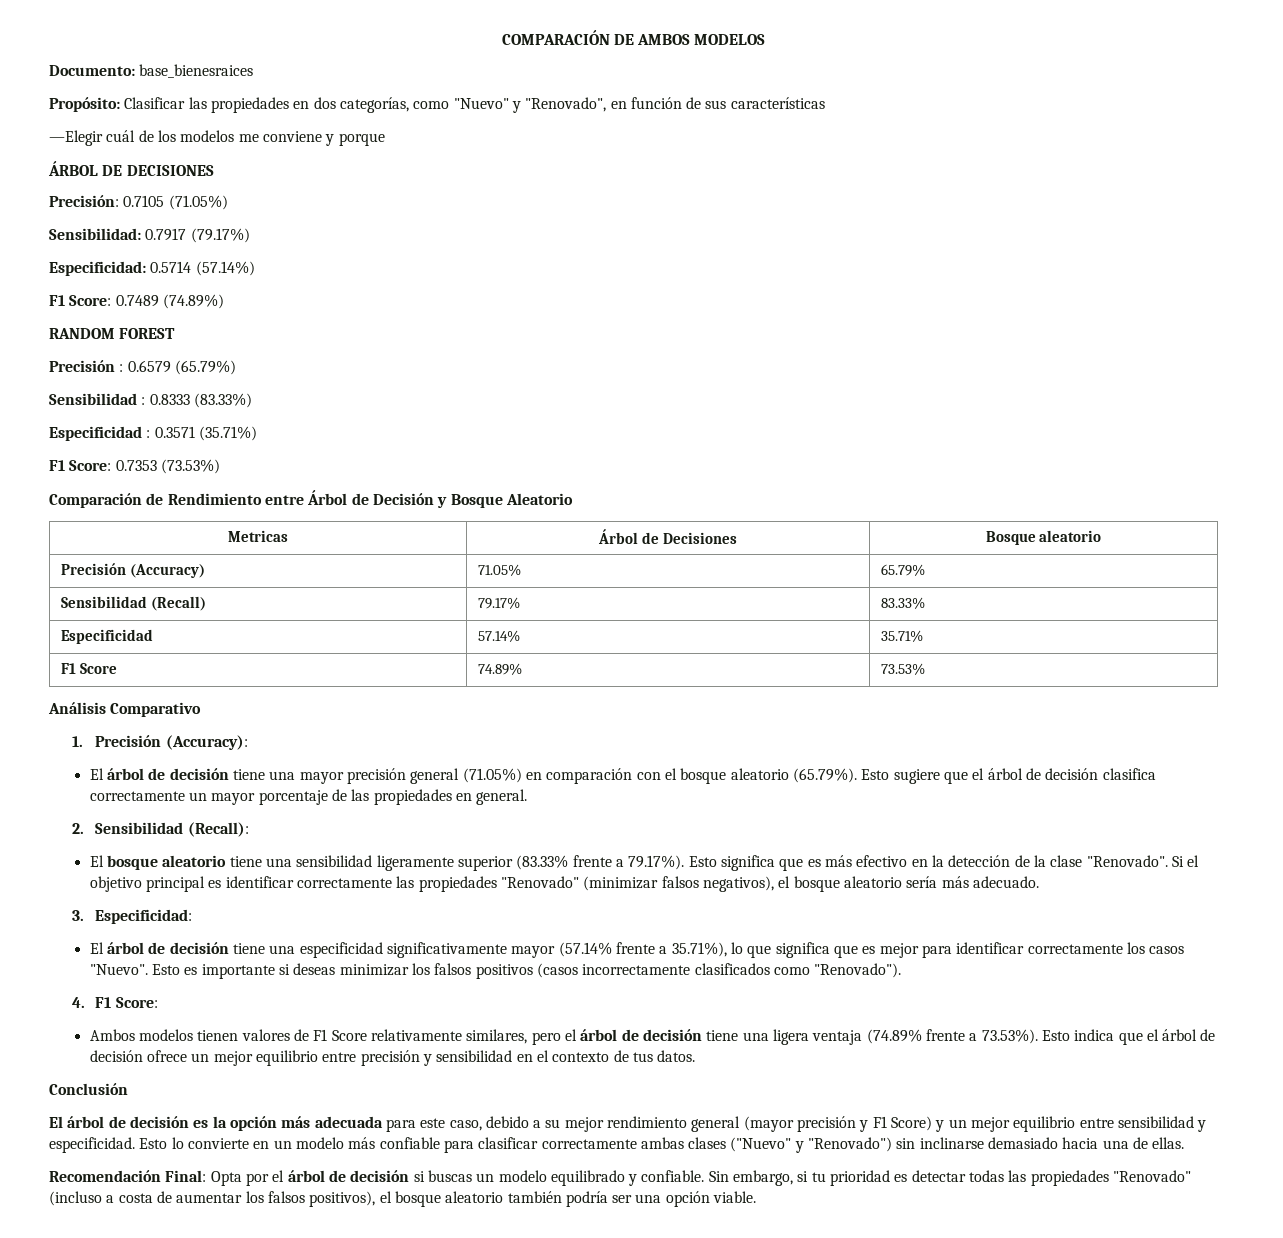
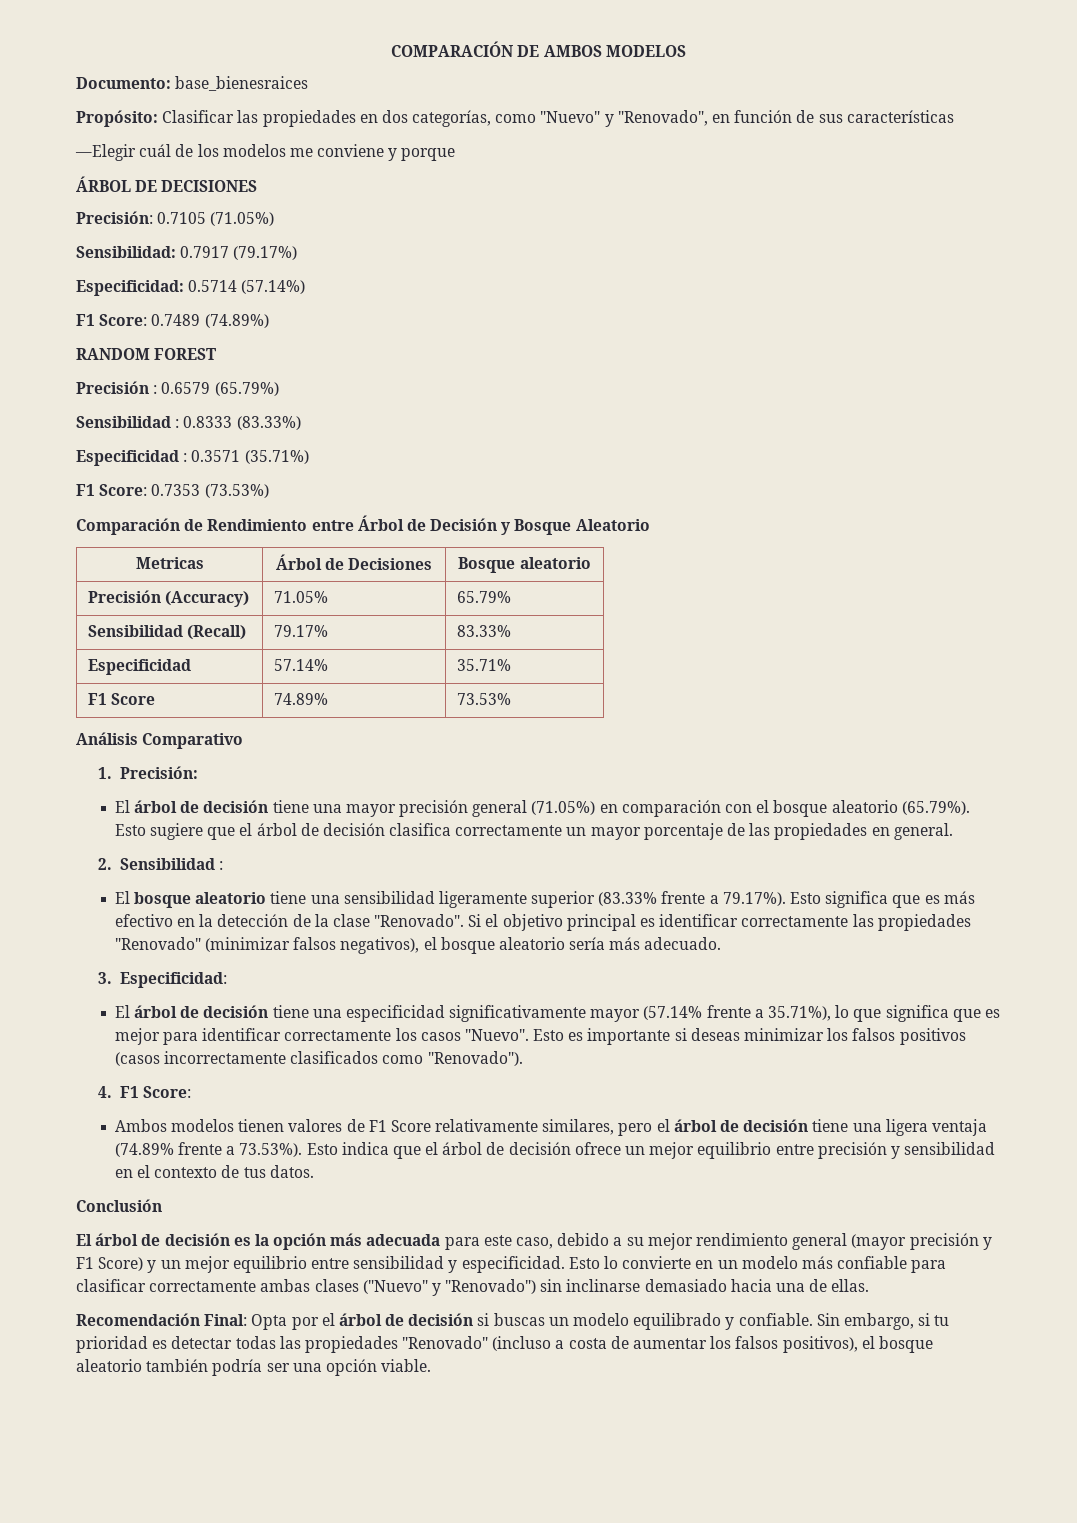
- 1. Precisión (Accuracy):
+ 1. Precisión:
- 2. Sensibilidad (Recall):
+ 2. Sensibilidad :

